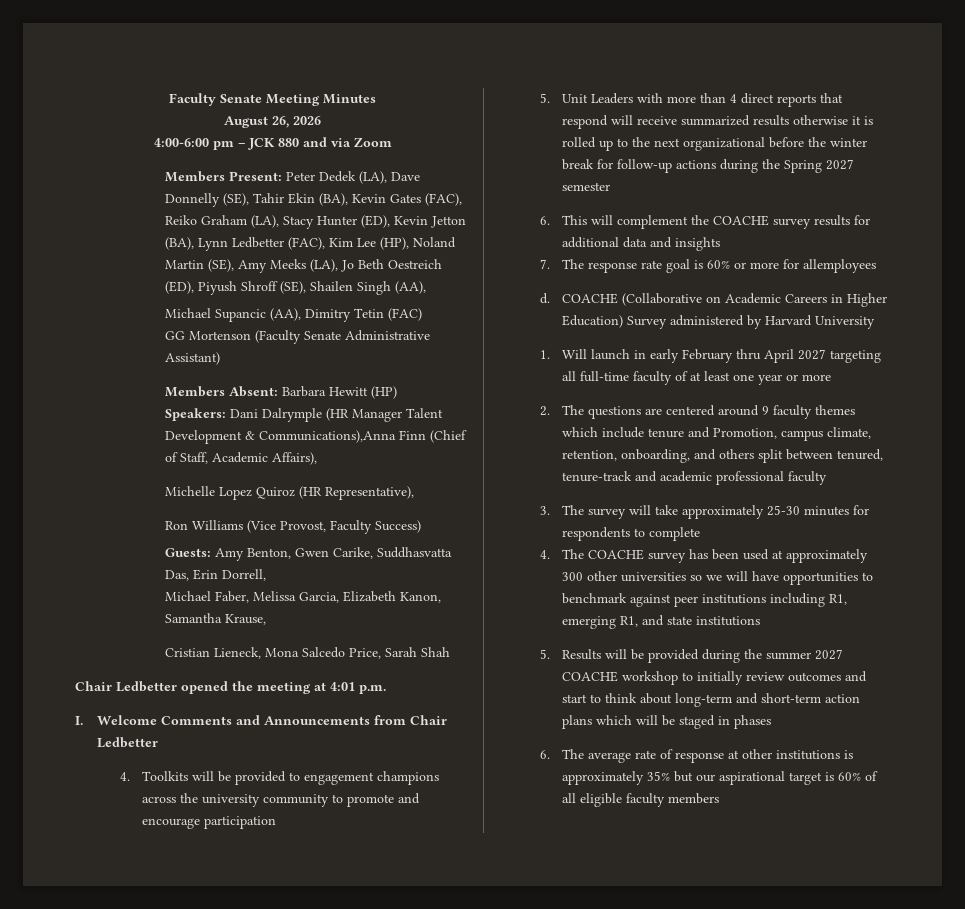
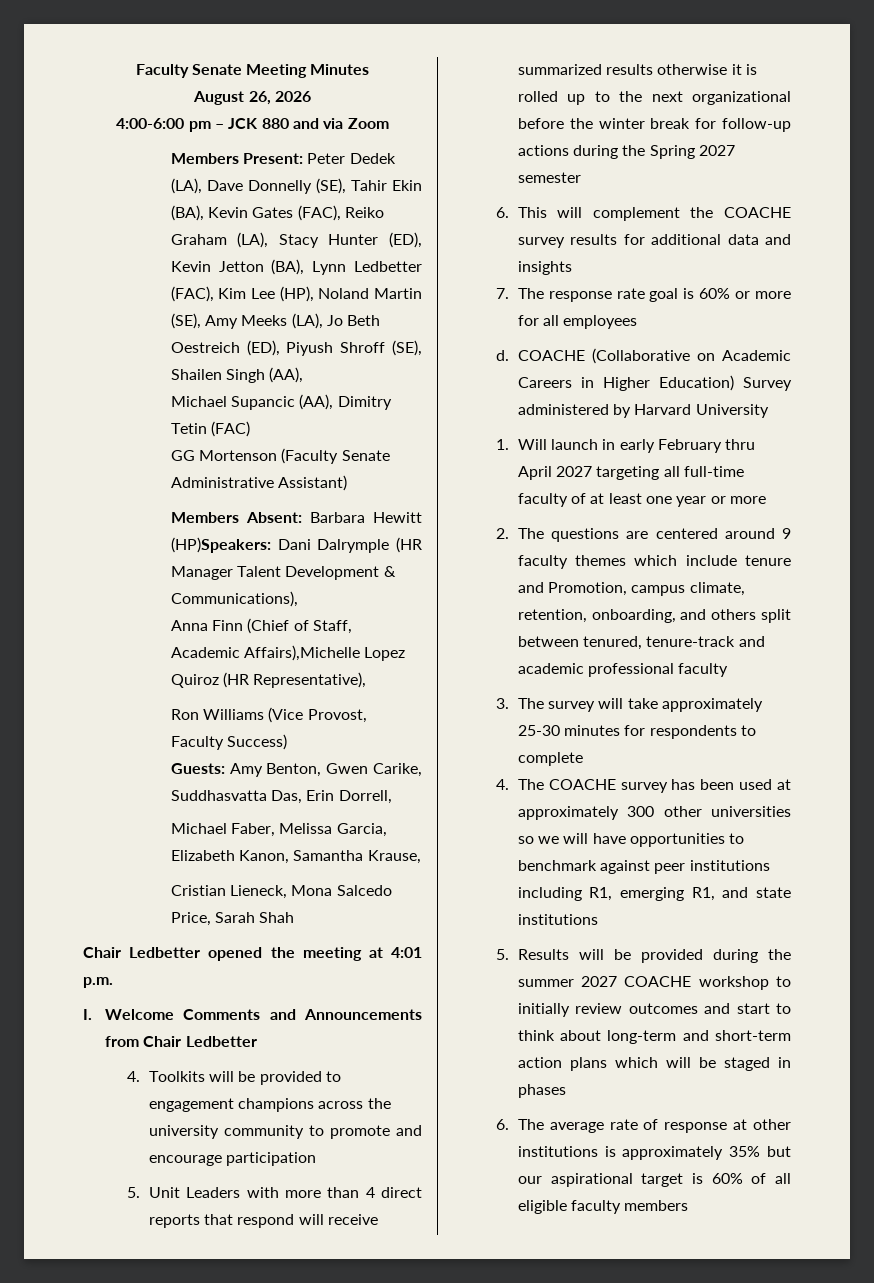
- Members Absent: Barbara Hewitt (HP)
- Speakers: Dani Dalrymple (HR Manager Talent Development & Communications),Anna Finn (Chief of Staff, Academic Affairs),
- Michelle Lopez Quiroz (HR Representative),
+ Members Absent: Barbara Hewitt (HP)Speakers: Dani Dalrymple (HR Manager Talent Development & Communications),
+ Anna Finn (Chief of Staff, Academic Affairs),Michelle Lopez Quiroz (HR Representative),
- 7. The response rate goal is 60% or more for allemployees
+ 7. The response rate goal is 60% or more for all employees

